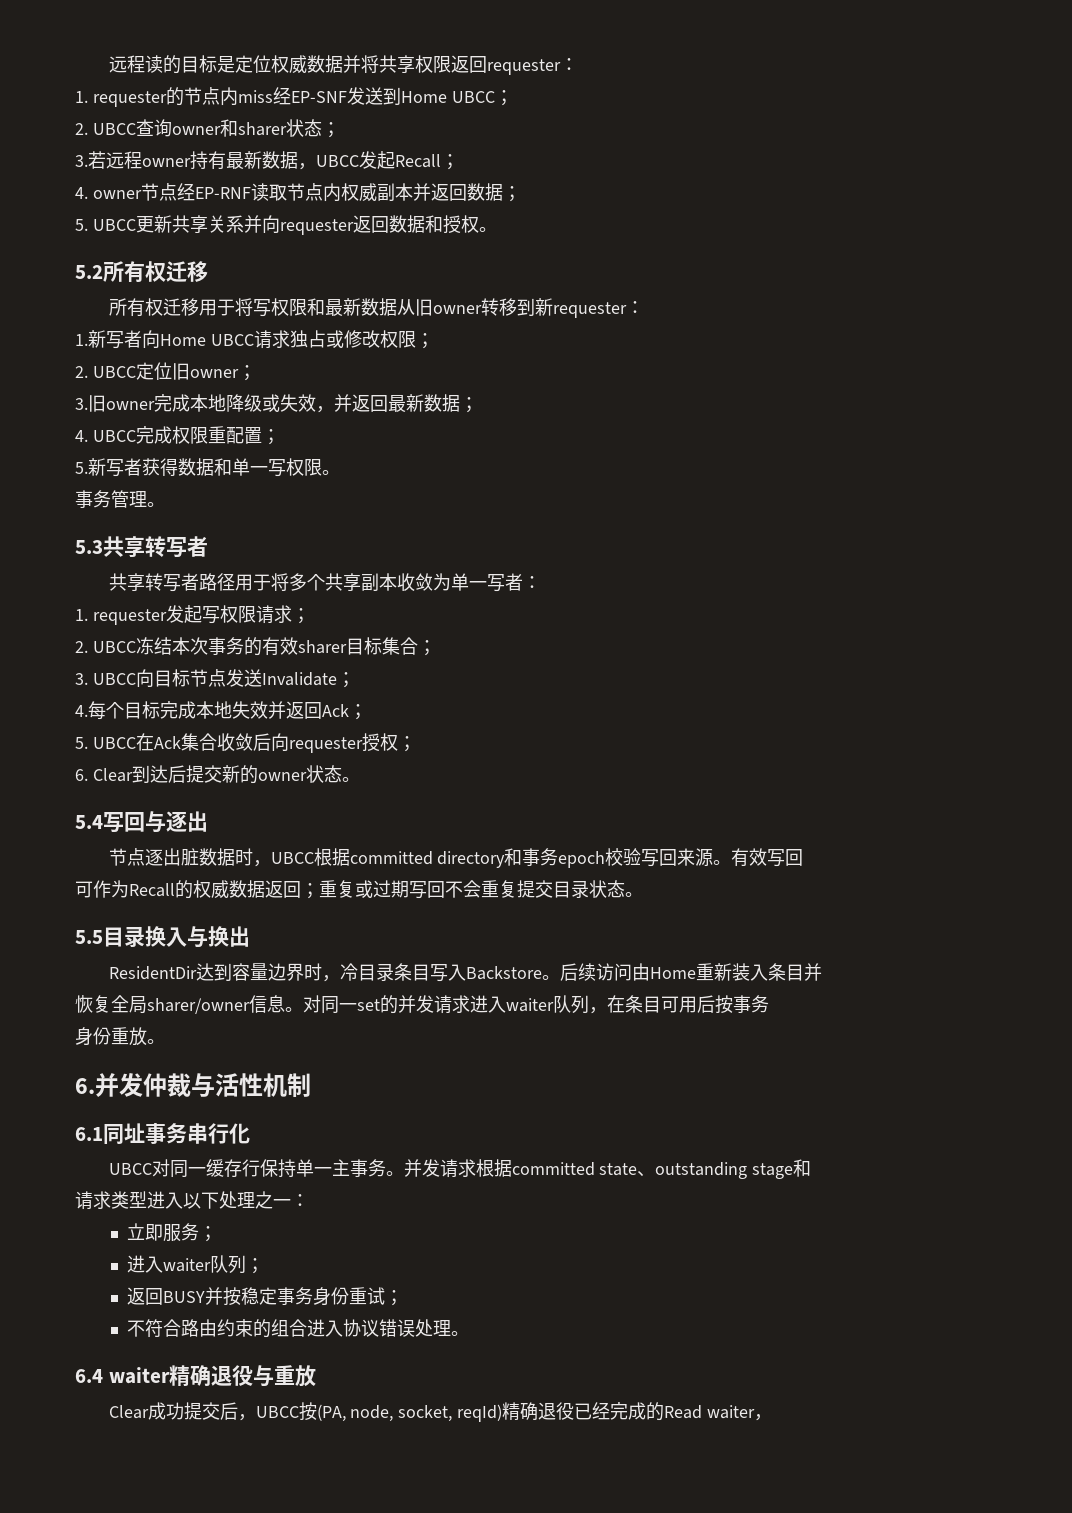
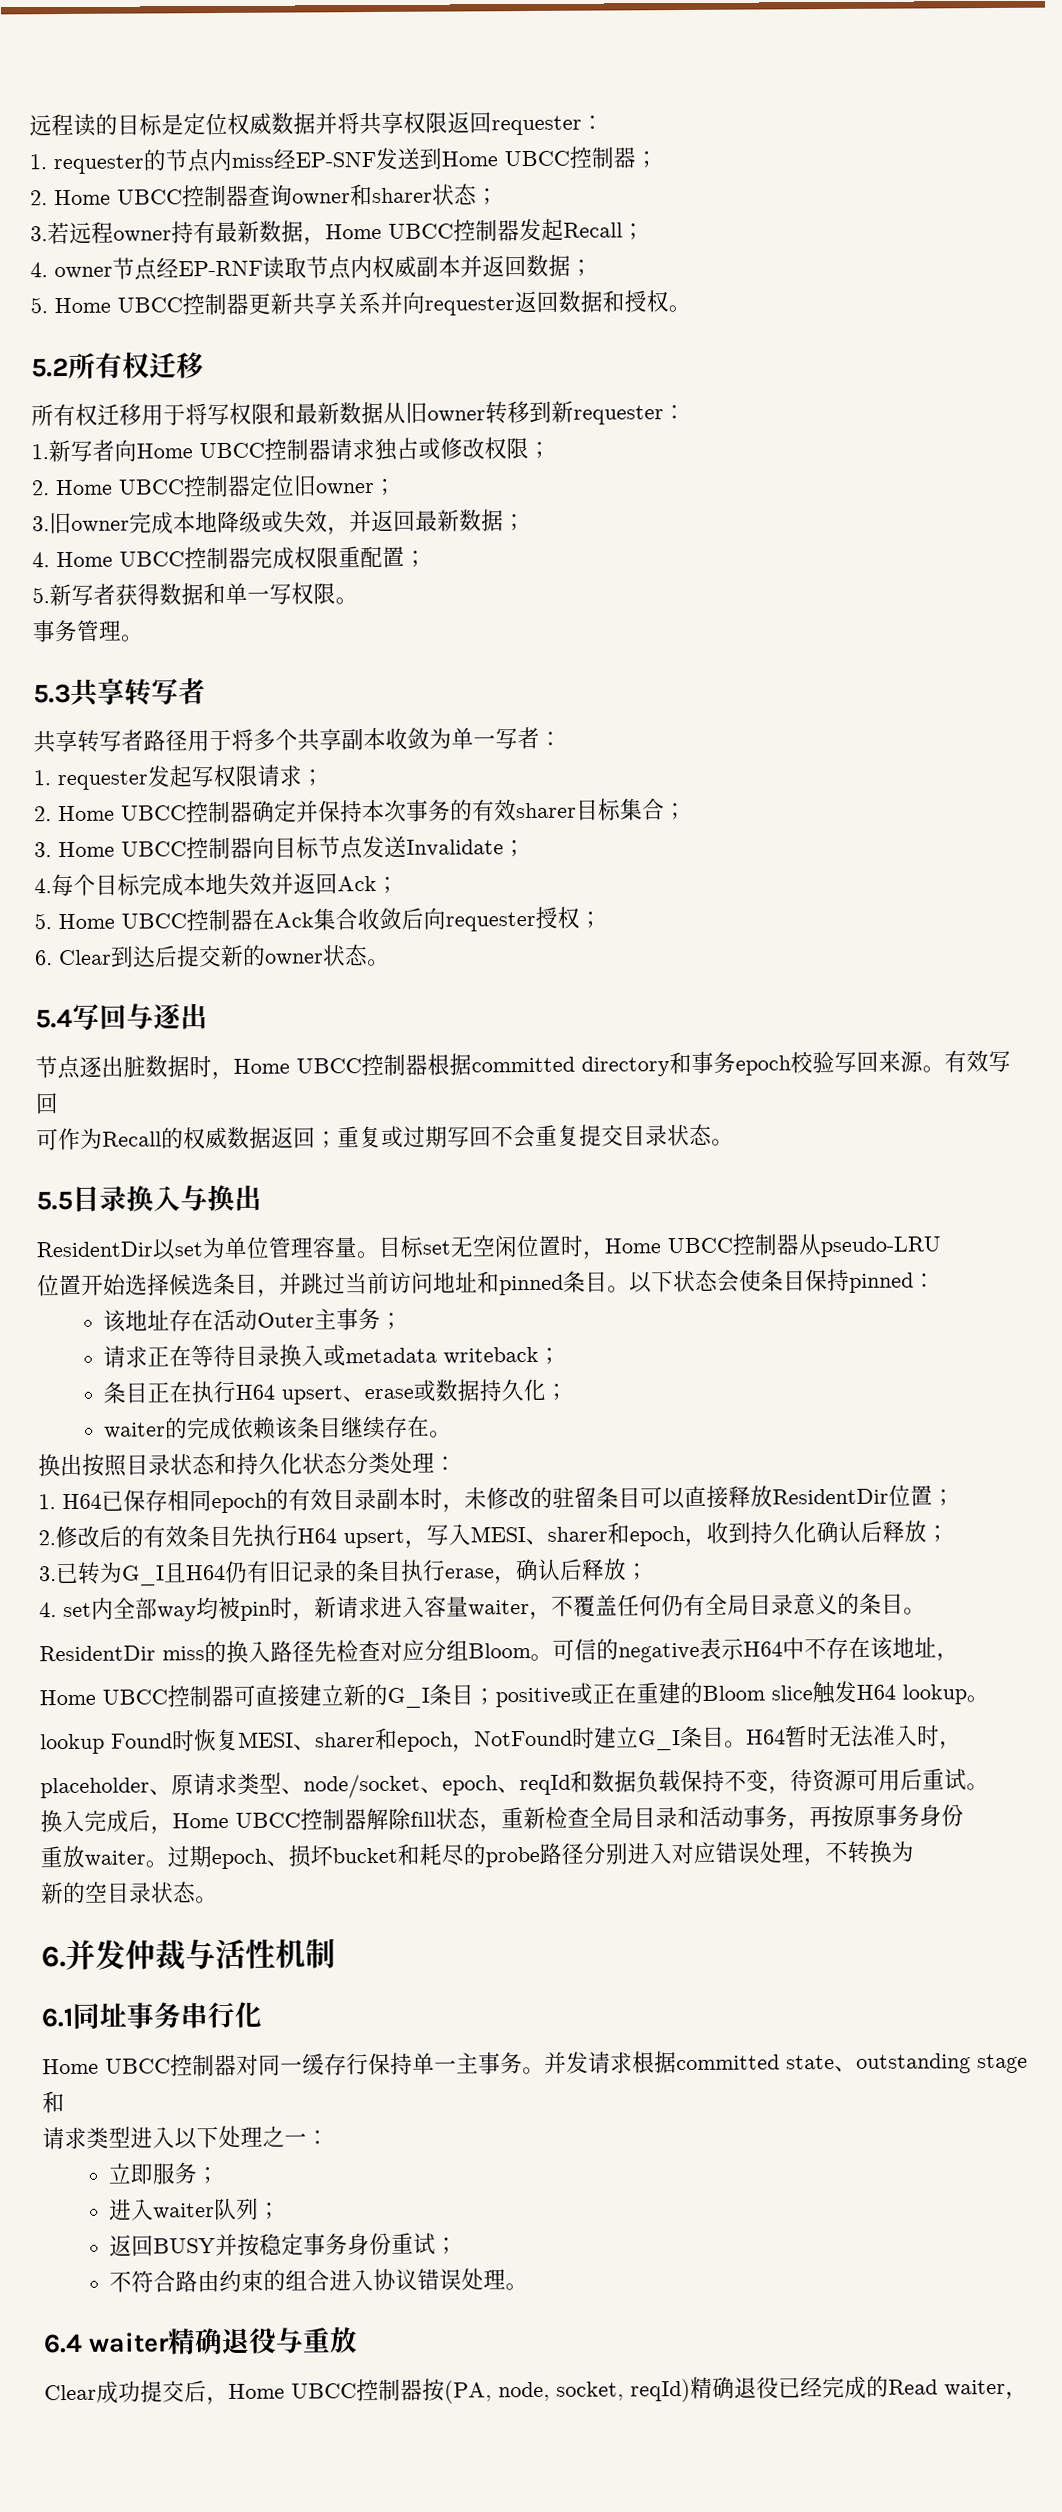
- 1. requester的节点内miss经EP-SNF发送到Home UBCC；
- 2. UBCC查询owner和sharer状态；
+ 1. requester的节点内miss经EP-SNF发送到Home UBCC控制器；
+ 2. Home UBCC控制器查询owner和sharer状态；
- 3.若远程owner持有最新数据，UBCC发起Recall；
+ 3.若远程owner持有最新数据，Home UBCC控制器发起Recall；
- 5. UBCC更新共享关系并向requester返回数据和授权。
+ 5. Home UBCC控制器更新共享关系并向requester返回数据和授权。
- 1.新写者向Home UBCC请求独占或修改权限；
+ 1.新写者向Home UBCC控制器请求独占或修改权限；
- 2. UBCC定位旧owner；
+ 2. Home UBCC控制器定位旧owner；
- 4. UBCC完成权限重配置；
+ 4. Home UBCC控制器完成权限重配置；
- 2. UBCC冻结本次事务的有效sharer目标集合；
+ 2. Home UBCC控制器确定并保持本次事务的有效sharer目标集合；
- 3. UBCC向目标节点发送Invalidate；
+ 3. Home UBCC控制器向目标节点发送Invalidate；
- 5. UBCC在Ack集合收敛后向requester授权；
+ 5. Home UBCC控制器在Ack集合收敛后向requester授权；
- 节点逐出脏数据时，UBCC根据committed directory和事务epoch校验写回来源。
+ 节点逐出脏数据时，Home UBCC控制器根据committed directory和事务epoch校验写回来源。
- ResidentDir达到容量边界时，冷目录条目写入Backstore。后续访问由Home重新装入条目并
- 恢复全局sharer/owner信息。对同一set的并发请求进入waiter队列，在条目可用后按事务
- 身份重放。
+ ResidentDir以set为单位管理容量。目标set无空闲位置时，Home UBCC控制器从pseudo-LRU
+ 位置开始选择候选条目，并跳过当前访问地址和pinned条目。以下状态会使条目保持pinned：
+ 该地址存在活动Outer主事务；
+ 请求正在等待目录换入或metadata writeback；
+ 条目正在执行H64 upsert、erase或数据持久化；
+ waiter的完成依赖该条目继续存在。
+ 换出按照目录状态和持久化状态分类处理：
+ 1. H64已保存相同epoch的有效目录副本时，未修改的驻留条目可以直接释放ResidentDir位置；
+ 2.修改后的有效条目先执行H64 upsert，写入MESI、sharer和epoch，收到持久化确认后释放；
+ 3.已转为G_I且H64仍有旧记录的条目执行erase，确认后释放；
+ 4. set内全部way均被pin时，新请求进入容量waiter，不覆盖任何仍有全局目录意义的条目。
+ ResidentDir miss的换入路径先检查对应分组Bloom。可信的negative表示H64中不存在该地址，
+ Home UBCC控制器可直接建立新的G_I条目；positive或正在重建的Bloom slice触发H64 lookup。
+ lookup Found时恢复MESI、sharer和epoch，NotFound时建立G_I条目。H64暂时无法准入时，
+ placeholder、原请求类型、node/socket、epoch、reqId和数据负载保持不变，待资源可用后重试。
+ 换入完成后，Home UBCC控制器解除fill状态，重新检查全局目录和活动事务，再按原事务身份
+ 重放waiter。过期epoch、损坏bucket和耗尽的probe路径分别进入对应错误处理，不转换为
+ 新的空目录状态。
- UBCC对同一缓存行保持单一主事务。
+ Home UBCC控制器对同一缓存行保持单一主事务。
- Clear成功提交后，UBCC按(PA, node, socket, reqId)精确退役已经完成的Read waiter，
+ Clear成功提交后，Home UBCC控制器按(PA, node, socket, reqId)精确退役已经完成的Read waiter，

